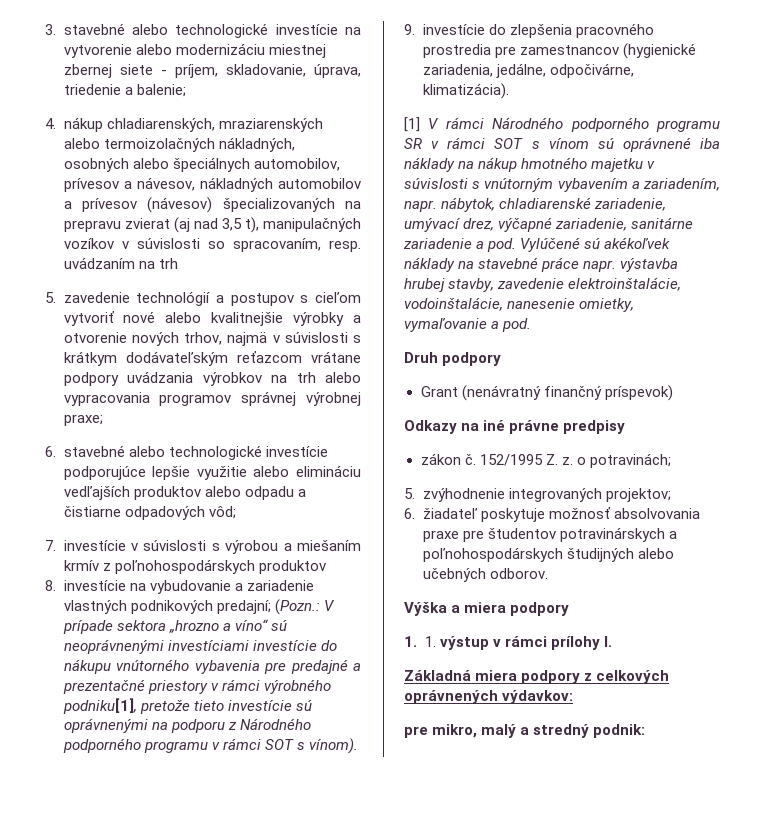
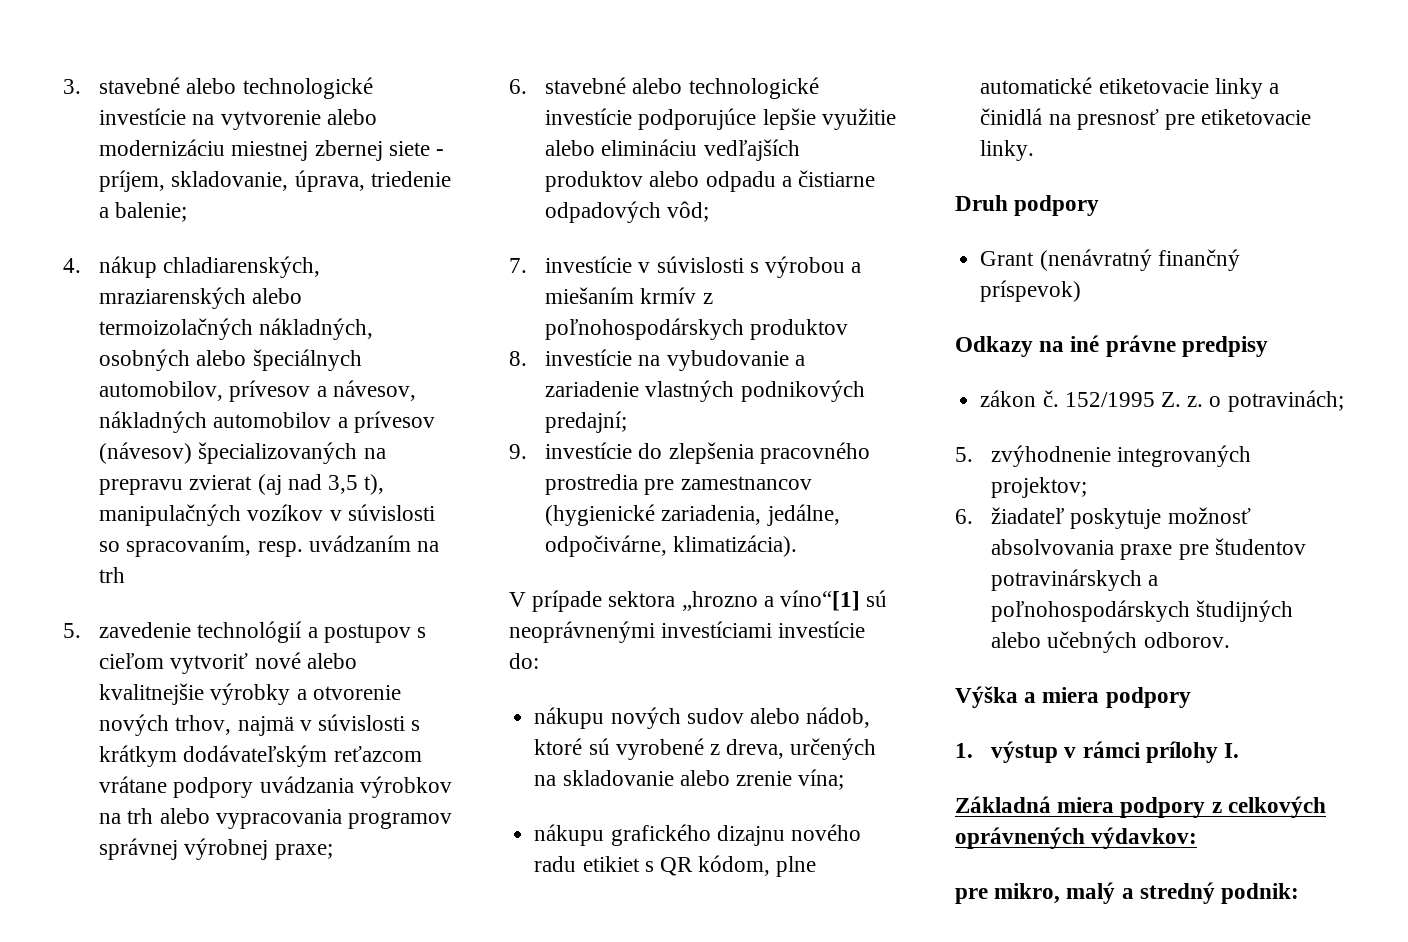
- 8. investície na vybudovanie a zariadenie vlastných podnikových predajní; (Pozn.: V prípade sektora „hrozno a víno“ sú neoprávnenými investíciami investície do nákupu vnútorného vybavenia pre predajné a prezentačné priestory v rámci výrobného podniku[1], pretože tieto investície sú oprávnenými na podporu z Národného podporného programu v rámci SOT s vínom).
+ 8. investície na vybudovanie a zariadenie vlastných podnikových predajní;
- [1] V rámci Národného podporného programu SR v rámci SOT s vínom sú oprávnené iba náklady na nákup hmotného majetku v súvislosti s vnútorným vybavením a zariadením, napr. nábytok, chladiarenské zariadenie, umývací drez, výčapné zariadenie, sanitárne zariadenie a pod. Vylúčené sú akékoľvek náklady na stavebné práce napr. výstavba hrubej stavby, zavedenie elektroinštalácie, vodoinštalácie, nanesenie omietky, vymaľovanie a pod.
+ V prípade sektora „hrozno a víno“[1] sú neoprávnenými investíciami investície do:
+ nákupu nových sudov alebo nádob, ktoré sú vyrobené z dreva, určených na skladovanie alebo zrenie vína;
+ nákupu grafického dizajnu nového radu etikiet s QR kódom, plne automatické etiketovacie linky a činidlá na presnosť pre etiketovacie linky.
- 1. 1. výstup v rámci prílohy I.
+ 1. výstup v rámci prílohy I.

